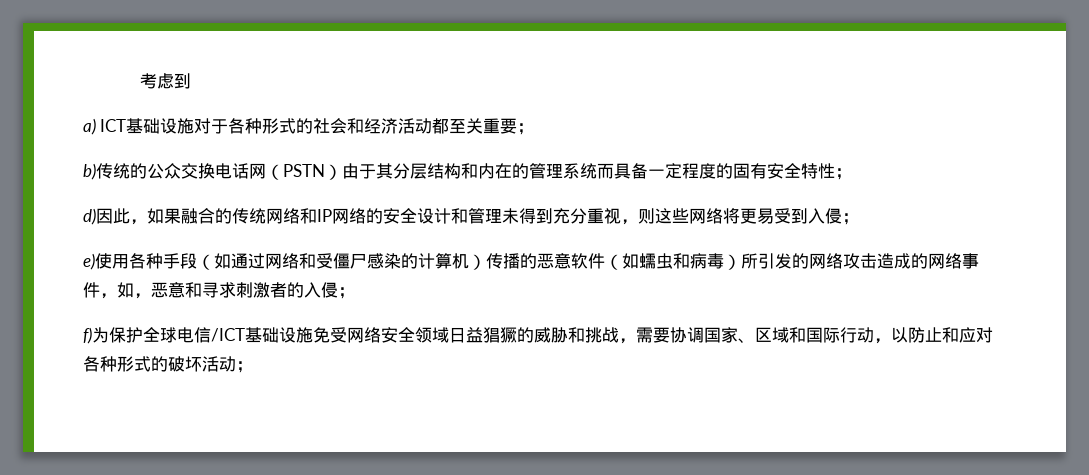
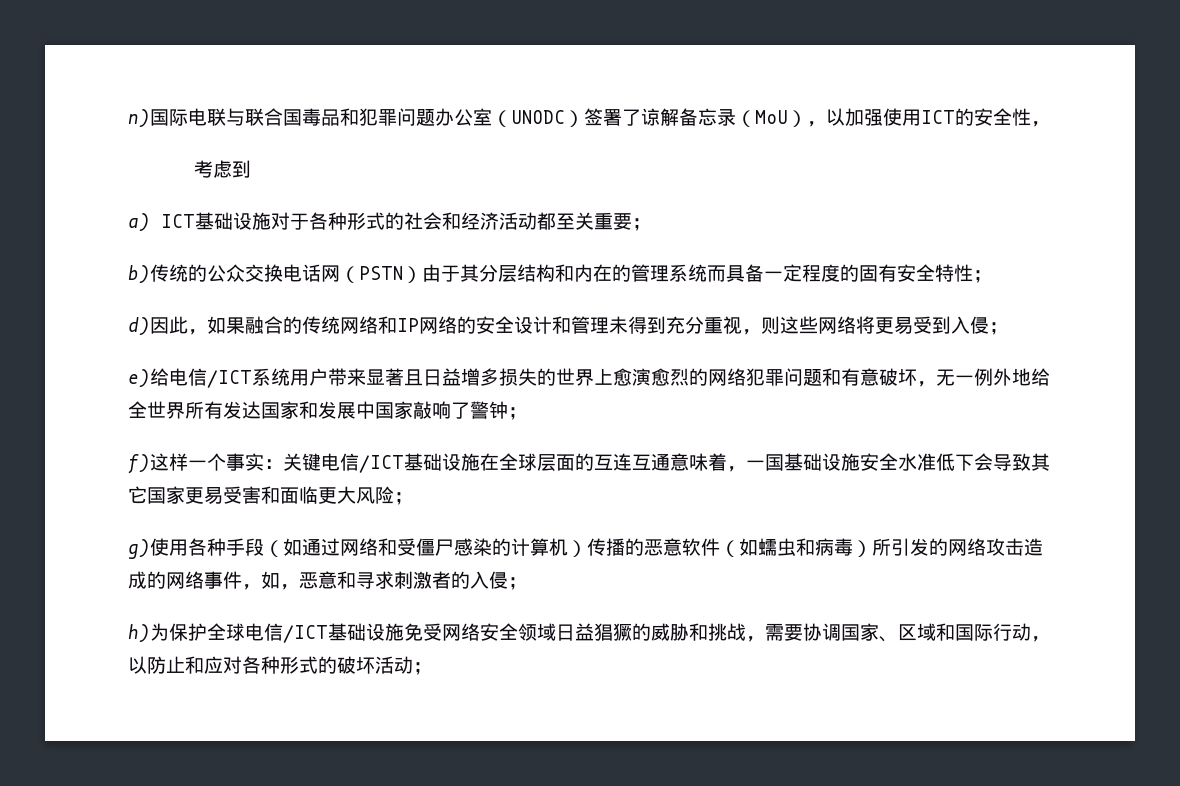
+ n)国际电联与联合国毒品和犯罪问题办公室（UNODC）签署了谅解备忘录（MoU），以加强使用ICT的安全性，
- e)使用各种手段（如通过网络和受僵尸感染的计算机）传播的恶意软件（如蠕虫和病毒）所引发的网络攻击造成的网络事件，如，恶意和寻求刺激者的入侵；
+ e)给电信/ICT系统用户带来显著且日益增多损失的世界上愈演愈烈的网络犯罪问题和有意破坏，无一例外地给全世界所有发达国家和发展中国家敲响了警钟；
+ f)这样一个事实：关键电信/ICT基础设施在全球层面的互连互通意味着，一国基础设施安全水准低下会导致其它国家更易受害和面临更大风险；
+ g)使用各种手段（如通过网络和受僵尸感染的计算机）传播的恶意软件（如蠕虫和病毒）所引发的网络攻击造成的网络事件，如，恶意和寻求刺激者的入侵；
- f)为保护全球电信/ICT基础设施免受网络安全领域日益猖獗的威胁和挑战，需要协调国家、区域和国际行动，以防止和应对各种形式的破坏活动；
+ h)为保护全球电信/ICT基础设施免受网络安全领域日益猖獗的威胁和挑战，需要协调国家、区域和国际行动，以防止和应对各种形式的破坏活动；

